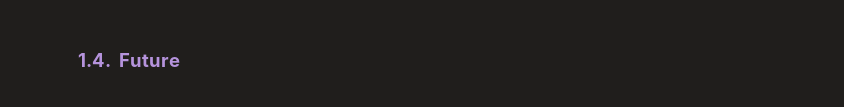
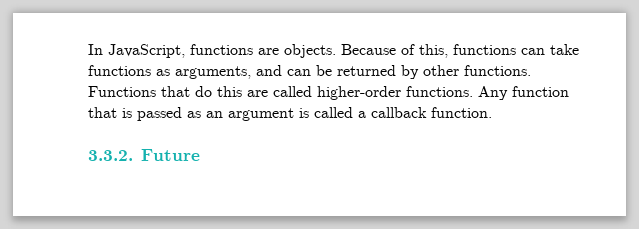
- 1.4. Future
+ In JavaScript, functions are objects. Because of this, functions can take functions as arguments, and can be returned by other functions. Functions that do this are called higher-order functions. Any function that is passed as an argument is called a callback function.
+ 3.3.2. Future

